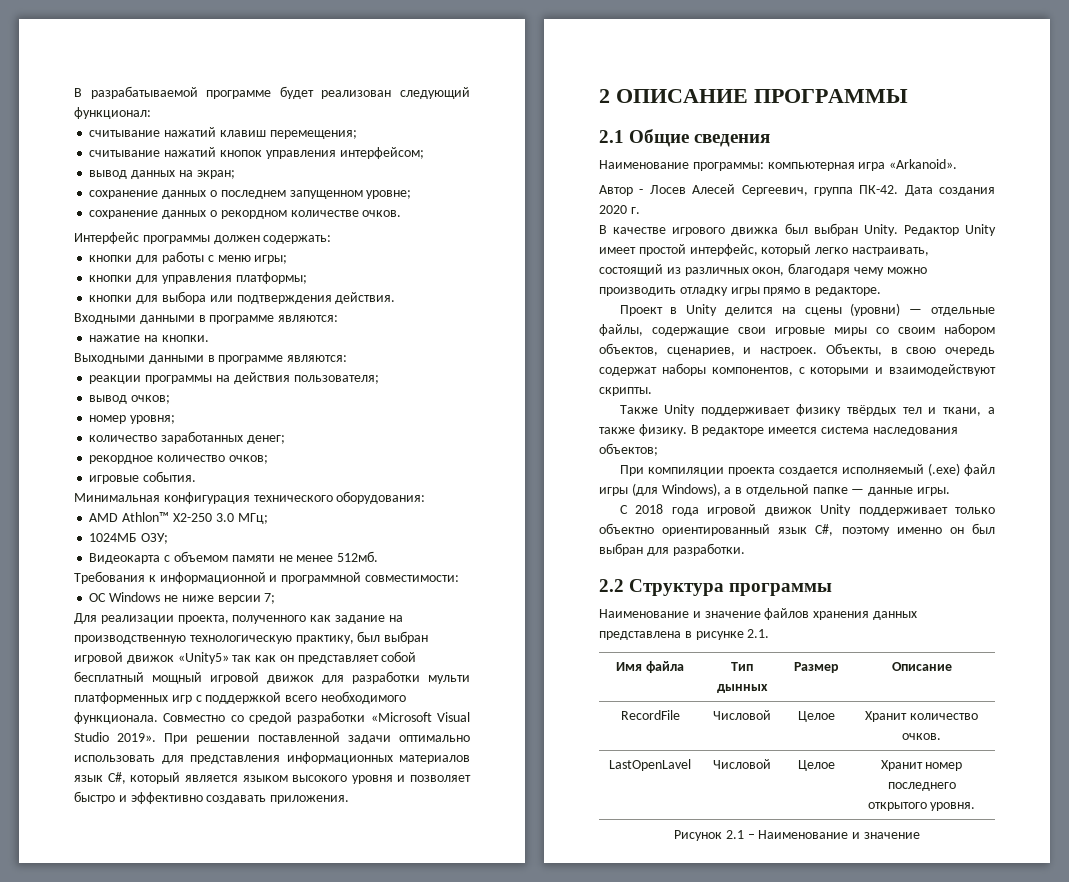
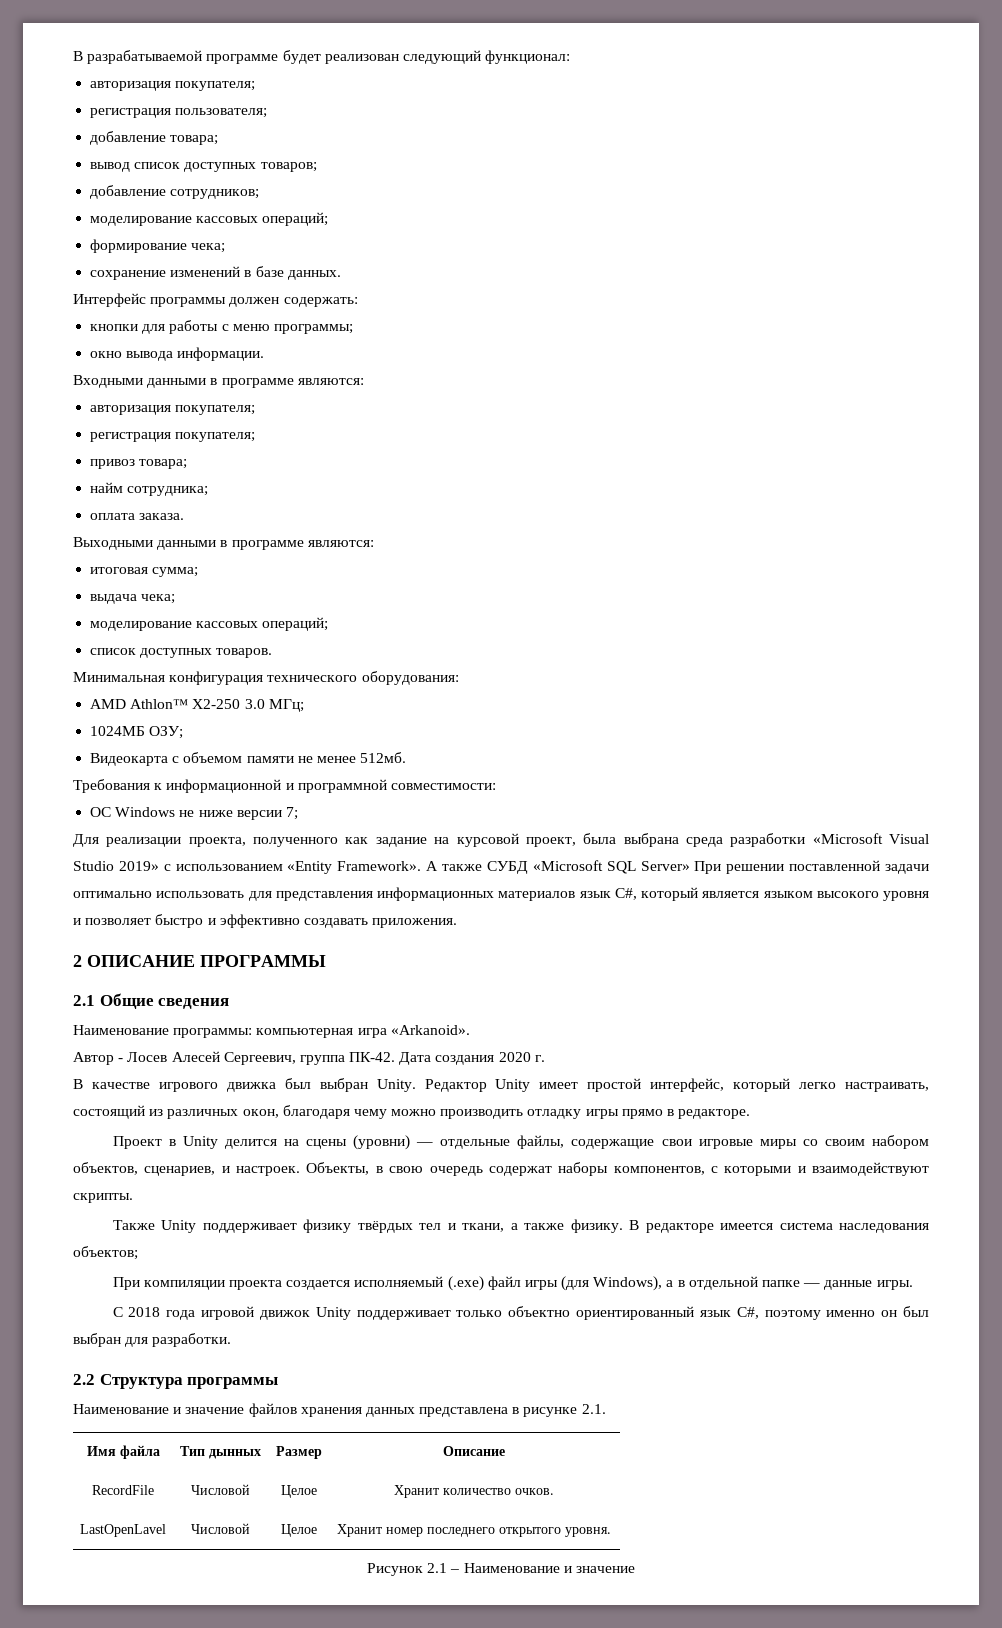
  В разрабатываемой программе будет реализован следующий функционал:
- считывание нажатий клавиш перемещения;
- считывание нажатий кнопок управления интерфейсом;
- вывод данных на экран;
- сохранение данных о последнем запущенном уровне;
- сохранение данных о рекордном количестве очков.
+ авторизация покупателя;
+ регистрация пользователя;
+ добавление товара;
+ вывод список доступных товаров;
+ добавление сотрудников;
+ моделирование кассовых операций;
+ формирование чека;
+ сохранение изменений в базе данных.
- кнопки для работы с меню игры;
- кнопки для управления платформы;
- кнопки для выбора или подтверждения действия.
+ кнопки для работы с меню программы;
+ окно вывода информации.
  Входными данными в программе являются:
- нажатие на кнопки.
+ авторизация покупателя;
+ регистрация покупателя;
+ привоз товара;
+ найм сотрудника;
+ оплата заказа.
- реакции программы на действия пользователя;
- вывод очков;
- номер уровня;
- количество заработанных денег;
- рекордное количество очков;
- игровые события.
+ итоговая сумма;
+ выдача чека;
+ моделирование кассовых операций;
+ список доступных товаров.
- Для реализации проекта, полученного как задание на производственную технологическую практику, был выбран игровой движок «Unity5» так как он представляет собой бесплатный мощный игровой движок для разработки мульти платформенных игр с поддержкой всего необходимого функционала. Совместно со средой разработки «Microsoft Visual Studio 2019». При решении поставленной задачи оптимально использовать для представления информационных материалов язык C#, который является языком высокого уровня и позволяет быстро и эффективно создавать приложения.
+ Для реализации проекта, полученного как задание на курсовой проект, была выбрана среда разработки «Microsoft Visual Studio 2019» с использованием «Entity Framework». А также СУБД «Microsoft SQL Server» При решении поставленной задачи оптимально использовать для представления информационных материалов язык C#, который является языком высокого уровня и позволяет быстро и эффективно создавать приложения.

